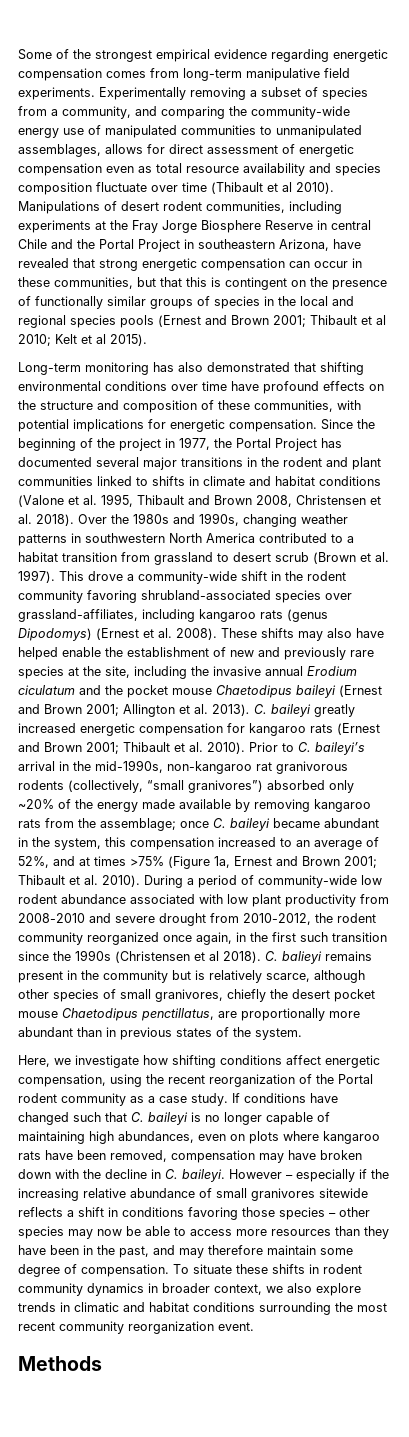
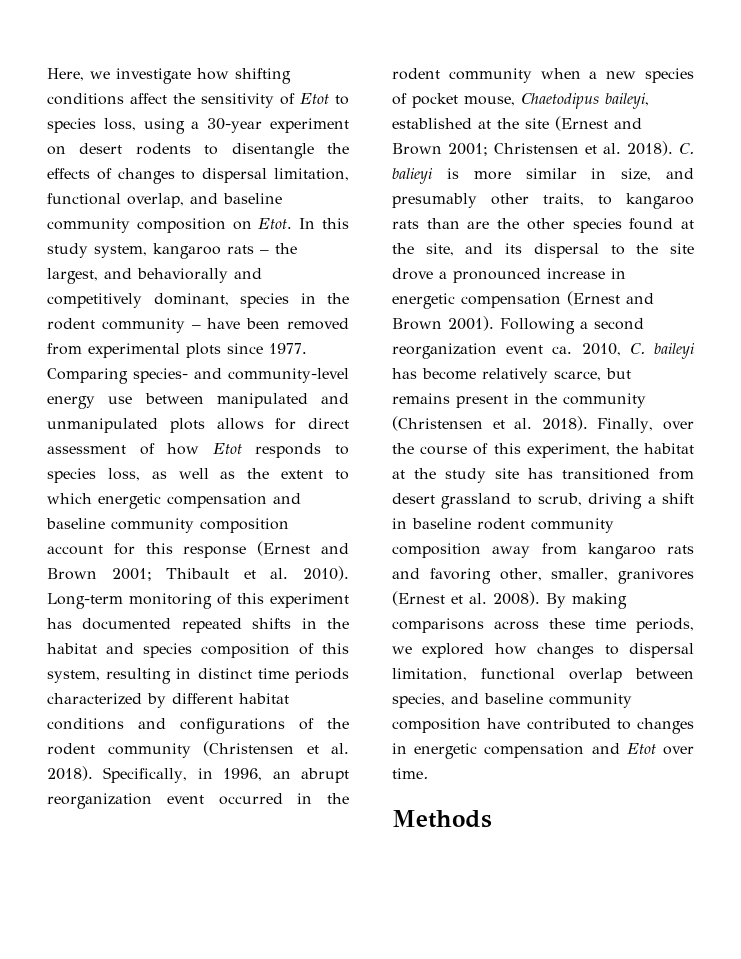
- Some of the strongest empirical evidence regarding energetic compensation comes from long-term manipulative field experiments. Experimentally removing a subset of species from a community, and comparing the community-wide energy use of manipulated communities to unmanipulated assemblages, allows for direct assessment of energetic compensation even as total resource availability and species composition fluctuate over time (Thibault et al 2010). Manipulations of desert rodent communities, including experiments at the Fray Jorge Biosphere Reserve in central Chile and the Portal Project in southeastern Arizona, have revealed that strong energetic compensation can occur in these communities, but that this is contingent on the presence of functionally similar groups of species in the local and regional species pools (Ernest and Brown 2001; Thibault et al 2010; Kelt et al 2015).
- Long-term monitoring has also demonstrated that shifting environmental conditions over time have profound effects on the structure and composition of these communities, with potential implications for energetic compensation. Since the beginning of the project in 1977, the Portal Project has documented several major transitions in the rodent and plant communities linked to shifts in climate and habitat conditions (Valone et al. 1995, Thibault and Brown 2008, Christensen et al. 2018). Over the 1980s and 1990s, changing weather patterns in southwestern North America contributed to a habitat transition from grassland to desert scrub (Brown et al. 1997). This drove a community-wide shift in the rodent community favoring shrubland-associated species over grassland-affiliates, including kangaroo rats (genus Dipodomys) (Ernest et al. 2008). These shifts may also have helped enable the establishment of new and previously rare species at the site, including the invasive annual Erodium ciculatum and the pocket mouse Chaetodipus baileyi (Ernest and Brown 2001; Allington et al. 2013). C. baileyi greatly increased energetic compensation for kangaroo rats (Ernest and Brown 2001; Thibault et al. 2010).
+ Here, we investigate how shifting conditions affect the sensitivity of Etot to species loss, using a 30-year experiment on desert rodents to disentangle the effects of changes to dispersal limitation, functional overlap, and baseline community composition on Etot. In this study system, kangaroo rats – the largest, and behaviorally and competitively dominant, species in the rodent community – have been removed from experimental plots since 1977. Comparing species- and community-level energy use between manipulated and unmanipulated plots allows for direct assessment of how Etot responds to species loss, as well as the extent to which energetic compensation and baseline community composition account for this response (Ernest and Brown 2001; Thibault et al. 2010).
- Prior to C. baileyi’s arrival in the mid-1990s, non-kangaroo rat granivorous rodents (collectively, “small granivores”) absorbed only ~20% of the energy made available by removing kangaroo rats from the assemblage; once C. baileyi became abundant in the system, this compensation increased to an average of 52%, and at times >75% (Figure 1a, Ernest and Brown 2001; Thibault et al. 2010). During a period of community-wide low rodent abundance associated with low plant productivity from 2008-2010 and severe drought from 2010-2012, the rodent community reorganized once again, in the first such transition since the 1990s (Christensen et al 2018). C. balieyi remains present in the community but is relatively scarce, although other species of small granivores, chiefly the desert pocket mouse Chaetodipus penctillatus, are proportionally more abundant than in previous states of the system.
- Here, we investigate how shifting conditions affect energetic compensation, using the recent reorganization of the Portal rodent community as a case study. If conditions have changed such that C. baileyi is no longer capable of maintaining high abundances, even on plots where kangaroo rats have been removed, compensation may have broken down with the decline in C. baileyi. However – especially if the increasing relative abundance of small granivores sitewide reflects a shift in conditions favoring those species – other species may now be able to access more resources than they have been in the past, and may therefore maintain some degree of compensation. To situate these shifts in rodent community dynamics in broader context, we also explore trends in climatic and habitat conditions surrounding the most recent community reorganization event.
+ Long-term monitoring of this experiment has documented repeated shifts in the habitat and species composition of this system, resulting in distinct time periods characterized by different habitat conditions and configurations of the rodent community (Christensen et al. 2018). Specifically, in 1996, an abrupt reorganization event occurred in the rodent community when a new species of pocket mouse, Chaetodipus baileyi, established at the site (Ernest and Brown 2001; Christensen et al. 2018). C. balieyi is more similar in size, and presumably other traits, to kangaroo rats than are the other species found at the site, and its dispersal to the site drove a pronounced increase in energetic compensation (Ernest and Brown 2001). Following a second reorganization event ca. 2010, C. baileyi has become relatively scarce, but remains present in the community (Christensen et al. 2018). Finally, over the course of this experiment, the habitat at the study site has transitioned from desert grassland to scrub, driving a shift in baseline rodent community composition away from kangaroo rats and favoring other, smaller, granivores (Ernest et al. 2008). By making comparisons across these time periods, we explored how changes to dispersal limitation, functional overlap between species, and baseline community composition have contributed to changes in energetic compensation and Etot over time.

